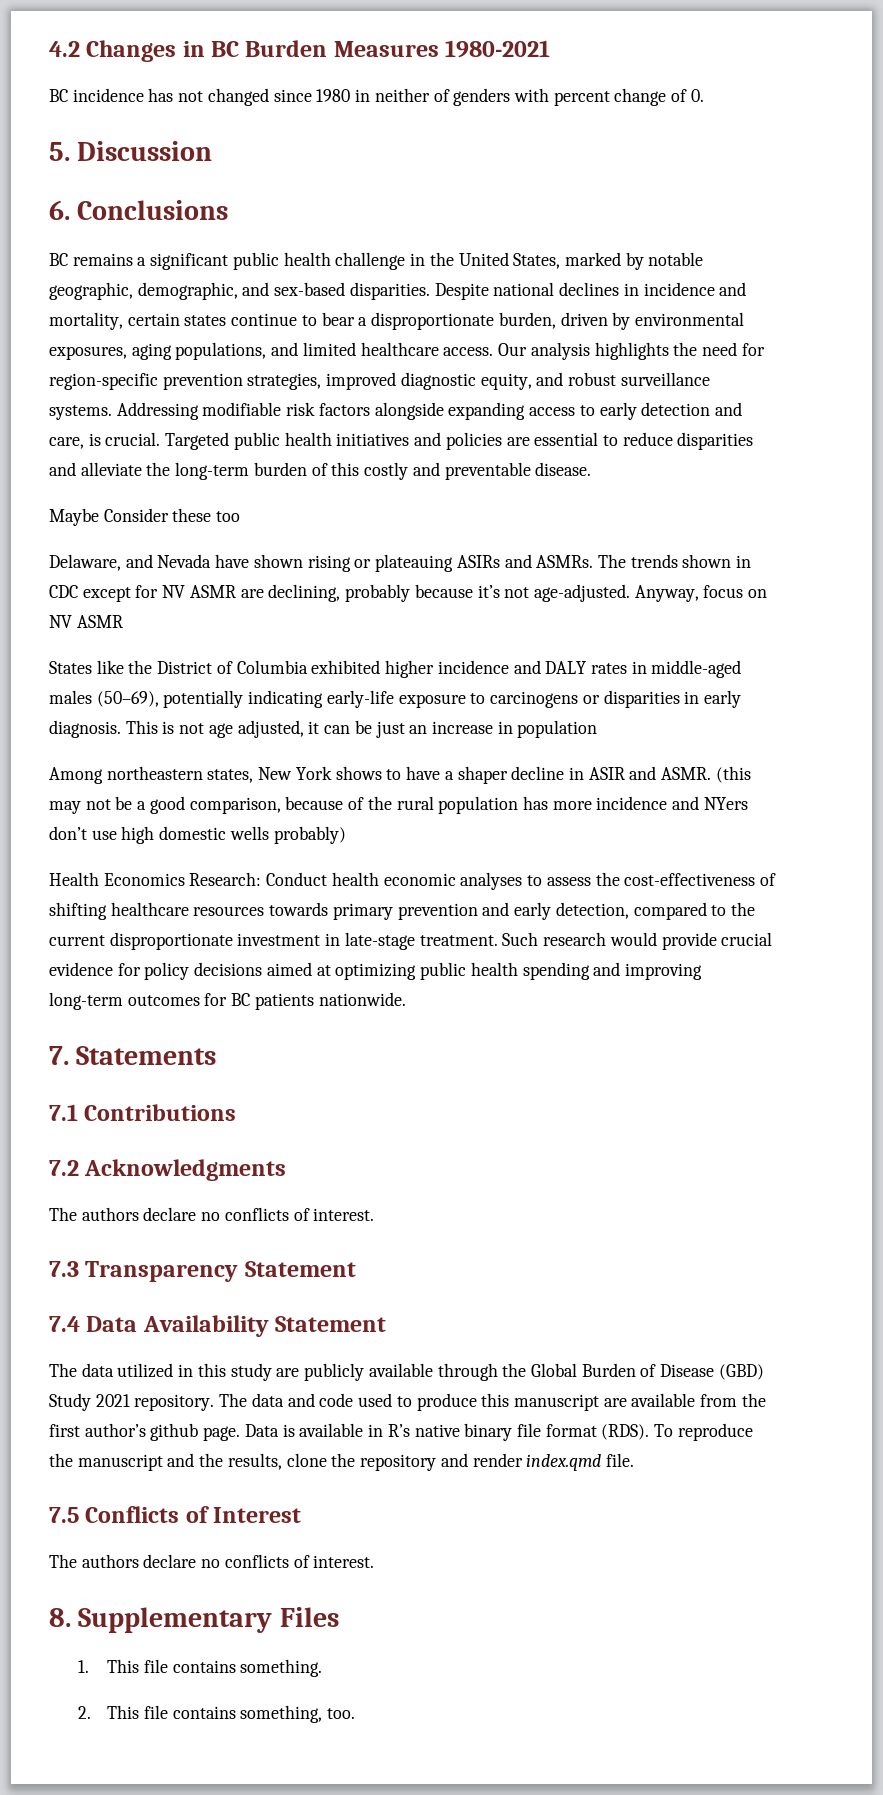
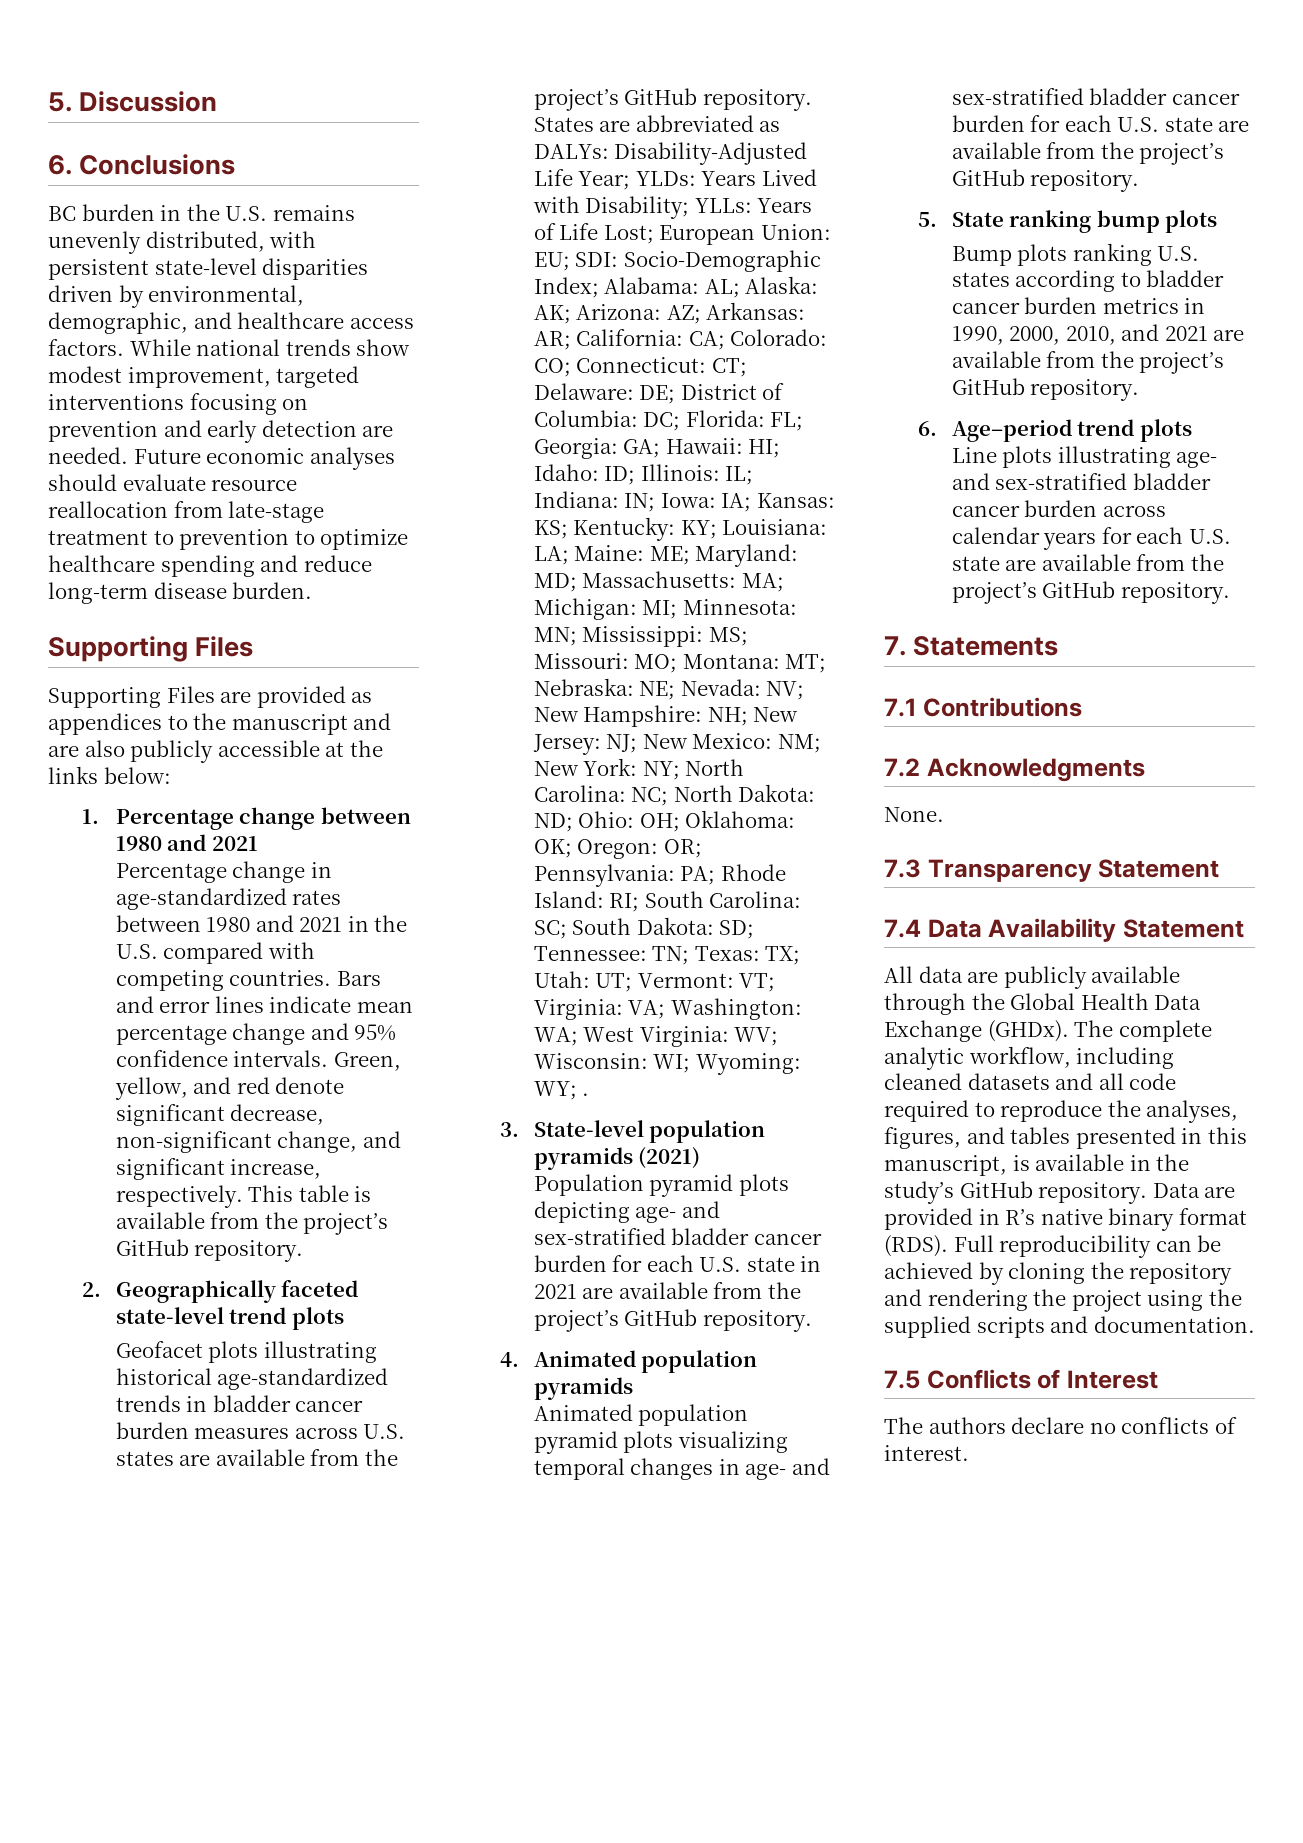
- 4.2 Changes in BC Burden Measures 1980-2021
- BC incidence has not changed since 1980 in neither of genders with percent change of 0.
- BC remains a significant public health challenge in the United States, marked by notable geographic, demographic, and sex-based disparities. Despite national declines in incidence and mortality, certain states continue to bear a disproportionate burden, driven by environmental exposures, aging populations, and limited healthcare access. Our analysis highlights the need for region-specific prevention strategies, improved diagnostic equity, and robust surveillance systems. Addressing modifiable risk factors alongside expanding access to early detection and care, is crucial. Targeted public health initiatives and policies are essential to reduce disparities and alleviate the long-term burden of this costly and preventable disease.
- Maybe Consider these too
- Delaware, and Nevada have shown rising or plateauing ASIRs and ASMRs. The trends shown in CDC except for NV ASMR are declining, probably because it’s not age-adjusted. Anyway, focus on NV ASMR
- States like the District of Columbia exhibited higher incidence and DALY rates in middle-aged males (50–69), potentially indicating early-life exposure to carcinogens or disparities in early diagnosis. This is not age adjusted, it can be just an increase in population
- Among northeastern states, New York shows to have a shaper decline in ASIR and ASMR. (this may not be a good comparison, because of the rural population has more incidence and NYers don’t use high domestic wells probably)
- Health Economics Research: Conduct health economic analyses to assess the cost-effectiveness of shifting healthcare resources towards primary prevention and early detection, compared to the current disproportionate investment in late-stage treatment. Such research would provide crucial evidence for policy decisions aimed at optimizing public health spending and improving long-term outcomes for BC patients nationwide.
+ BC burden in the U.S. remains unevenly distributed, with persistent state-level disparities driven by environmental, demographic, and healthcare access factors. While national trends show modest improvement, targeted interventions focusing on prevention and early detection are needed. Future economic analyses should evaluate resource reallocation from late-stage treatment to prevention to optimize healthcare spending and reduce long-term disease burden.
+ Supporting Files
+ Supporting Files are provided as appendices to the manuscript and are also publicly accessible at the links below:
+ 1. Percentage change between 1980 and 2021
+ Percentage change in age-standardized rates between 1980 and 2021 in the U.S. compared with competing countries. Bars and error lines indicate mean percentage change and 95% confidence intervals. Green, yellow, and red denote significant decrease, non-significant change, and significant increase, respectively. This table is available from the project’s GitHub repository.
+ 2. Geographically faceted state-level trend plots
+ Geofacet plots illustrating historical age-standardized trends in bladder cancer burden measures across U.S. states are available from the project’s GitHub repository. States are abbreviated as DALYs: Disability-Adjusted Life Year; YLDs: Years Lived with Disability; YLLs: Years of Life Lost; European Union: EU; SDI: Socio-Demographic Index; Alabama: AL; Alaska: AK; Arizona: AZ; Arkansas: AR; California: CA; Colorado: CO; Connecticut: CT; Delaware: DE; District of Columbia: DC; Florida: FL; Georgia: GA; Hawaii: HI; Idaho: ID; Illinois: IL; Indiana: IN; Iowa: IA; Kansas: KS; Kentucky: KY; Louisiana: LA; Maine: ME; Maryland: MD; Massachusetts: MA; Michigan: MI; Minnesota: MN; Mississippi: MS; Missouri: MO; Montana: MT; Nebraska: NE; Nevada: NV; New Hampshire: NH; New Jersey: NJ; New Mexico: NM; New York: NY; North Carolina: NC; North Dakota: ND; Ohio: OH; Oklahoma: OK; Oregon: OR; Pennsylvania: PA; Rhode Island: RI; South Carolina: SC; South Dakota: SD; Tennessee: TN; Texas: TX; Utah: UT; Vermont: VT; Virginia: VA; Washington: WA; West Virginia: WV; Wisconsin: WI; Wyoming: WY; .
+ 3. State-level population pyramids (2021)
+ Population pyramid plots depicting age- and sex-stratified bladder cancer burden for each U.S. state in 2021 are available from the project’s GitHub repository.
+ 4. Animated population pyramids
+ Animated population pyramid plots visualizing temporal changes in age- and sex-stratified bladder cancer burden for each U.S. state are available from the project’s GitHub repository.
+ 5. State ranking bump plots
+ Bump plots ranking U.S. states according to bladder cancer burden metrics in 1990, 2000, 2010, and 2021 are available from the project’s GitHub repository.
+ 6. Age–period trend plots
+ Line plots illustrating age- and sex-stratified bladder cancer burden across calendar years for each U.S. state are available from the project’s GitHub repository.
  7.2 Acknowledgments
- The authors declare no conflicts of interest.
+ None.
- The data utilized in this study are publicly available through the Global Burden of Disease (GBD) Study 2021 repository. The data and code used to produce this manuscript are available from the first author’s github page. Data is available in R’s native binary file format (RDS).
+ All data are publicly available through the Global Health Data Exchange (GHDx). The complete analytic workflow, including cleaned datasets and all code required to reproduce the analyses, figures, and tables presented in this manuscript, is available in the study’s GitHub repository. Data are provided in R’s native binary format (RDS).
- To reproduce the manuscript and the results, clone the repository and render index.qmd file.
+ Full reproducibility can be achieved by cloning the repository and rendering the project using the supplied scripts and documentation.
- 8. Supplementary Files
- 1. This file contains something.
- 2. This file contains something, too.

